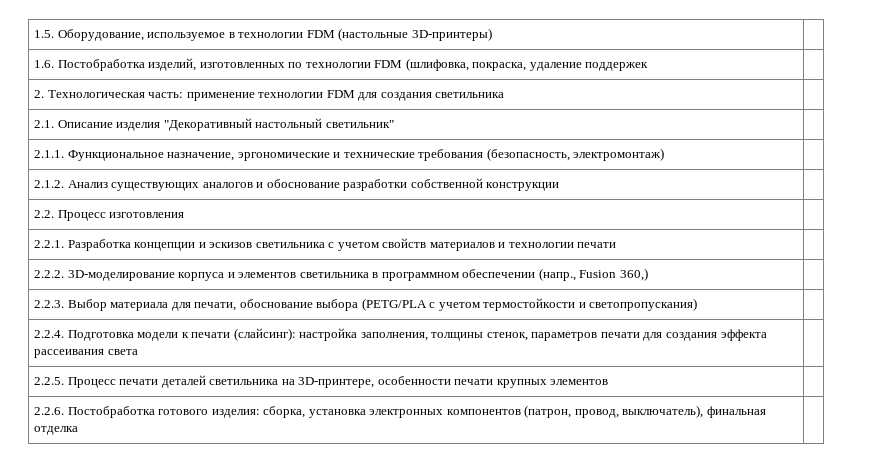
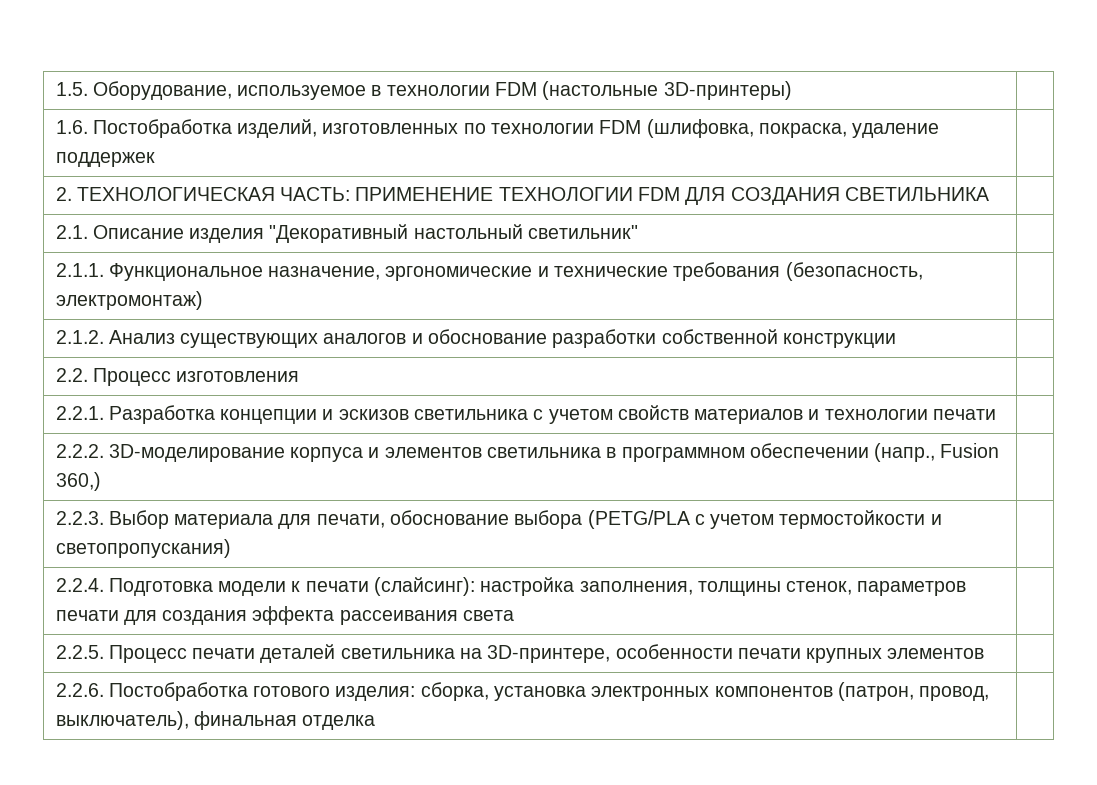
- 2. Технологическая часть: применение технологии FDM для создания светильника |
+ 2. ТЕХНОЛОГИЧЕСКАЯ ЧАСТЬ: ПРИМЕНЕНИЕ ТЕХНОЛОГИИ FDM ДЛЯ СОЗДАНИЯ СВЕТИЛЬНИКА |

